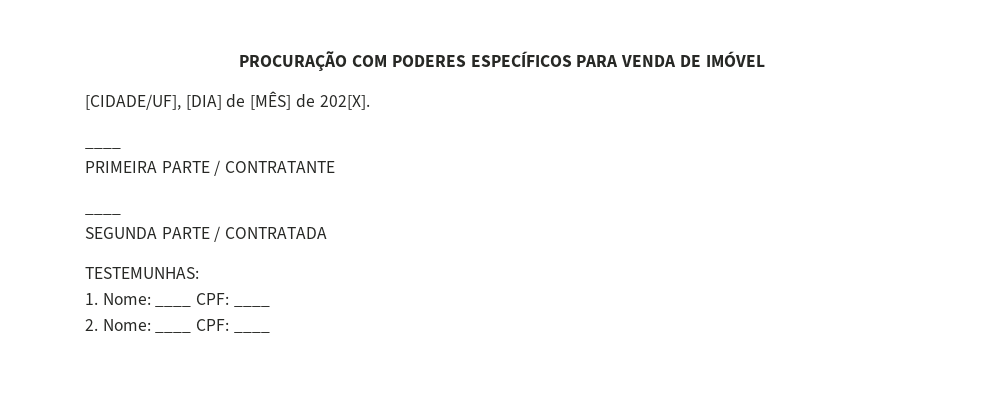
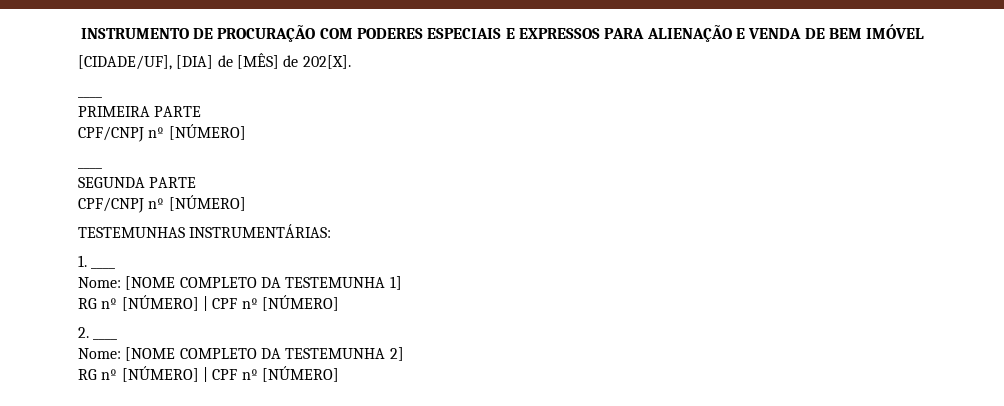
- PROCURAÇÃO COM PODERES ESPECÍFICOS PARA VENDA DE IMÓVEL
+ INSTRUMENTO DE PROCURAÇÃO COM PODERES ESPECIAIS E EXPRESSOS PARA ALIENAÇÃO E VENDA DE BEM IMÓVEL
- PRIMEIRA PARTE / CONTRATANTE
+ PRIMEIRA PARTE
+ CPF/CNPJ nº [NÚMERO]
- SEGUNDA PARTE / CONTRATADA
- TESTEMUNHAS:
- 1. Nome: ____ CPF: ____
- 2. Nome: ____ CPF: ____
+ SEGUNDA PARTE
+ CPF/CNPJ nº [NÚMERO]
+ TESTEMUNHAS INSTRUMENTÁRIAS:
+ 1. ____
+ Nome: [NOME COMPLETO DA TESTEMUNHA 1]
+ RG nº [NÚMERO] | CPF nº [NÚMERO]
+ 2. ____
+ Nome: [NOME COMPLETO DA TESTEMUNHA 2]
+ RG nº [NÚMERO] | CPF nº [NÚMERO]

